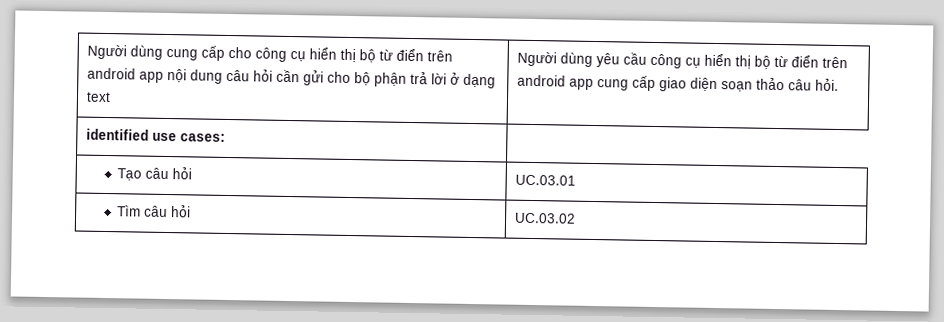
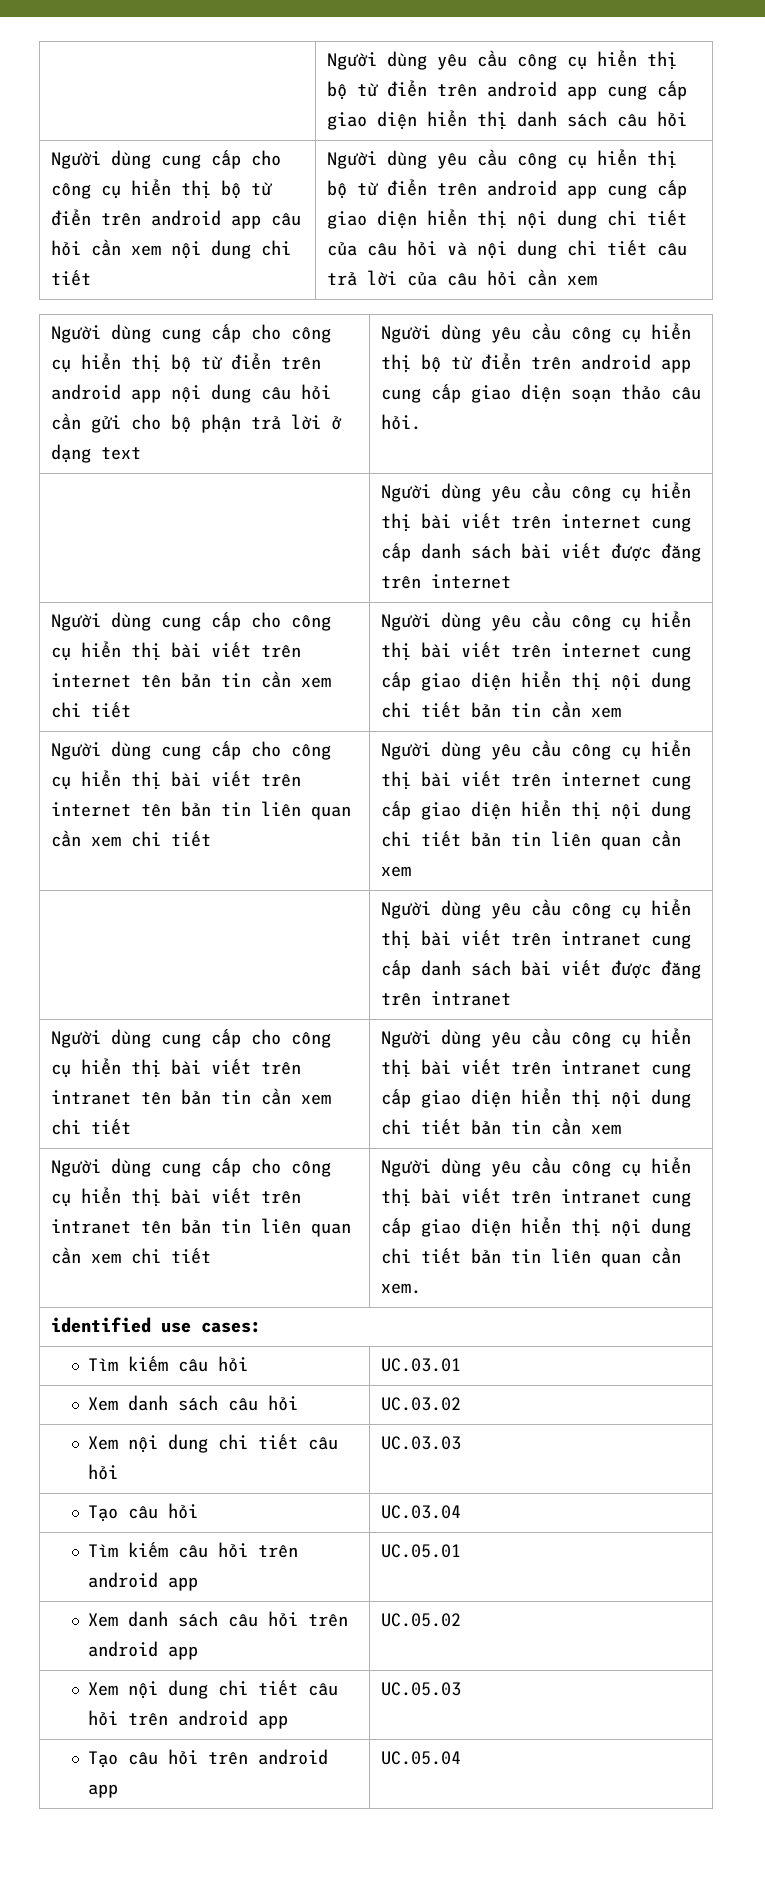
+ Người dùng yêu cầu công cụ hiển thị bộ từ điển trên android app cung cấp giao diện hiển thị danh sách câu hỏi
+ Người dùng cung cấp cho công cụ hiển thị bộ từ điển trên android app câu hỏi cần xem nội dung chi tiết | Người dùng yêu cầu công cụ hiển thị bộ từ điển trên android app cung cấp giao diện hiển thị nội dung chi tiết của câu hỏi và nội dung chi tiết câu trả lời của câu hỏi cần xem
+ | Người dùng yêu cầu công cụ hiển thị bài viết trên internet cung cấp danh sách bài viết được đăng trên internet
+ Người dùng cung cấp cho công cụ hiển thị bài viết trên internet tên bản tin cần xem chi tiết | Người dùng yêu cầu công cụ hiển thị bài viết trên internet cung cấp giao diện hiển thị nội dung chi tiết bản tin cần xem
+ Người dùng cung cấp cho công cụ hiển thị bài viết trên internet tên bản tin liên quan cần xem chi tiết | Người dùng yêu cầu công cụ hiển thị bài viết trên internet cung cấp giao diện hiển thị nội dung chi tiết bản tin liên quan cần xem
+ | Người dùng yêu cầu công cụ hiển thị bài viết trên intranet cung cấp danh sách bài viết được đăng trên intranet
+ Người dùng cung cấp cho công cụ hiển thị bài viết trên intranet tên bản tin cần xem chi tiết | Người dùng yêu cầu công cụ hiển thị bài viết trên intranet cung cấp giao diện hiển thị nội dung chi tiết bản tin cần xem
+ Người dùng cung cấp cho công cụ hiển thị bài viết trên intranet tên bản tin liên quan cần xem chi tiết | Người dùng yêu cầu công cụ hiển thị bài viết trên intranet cung cấp giao diện hiển thị nội dung chi tiết bản tin liên quan cần xem.
  identified use cases:
+ Tìm kiếm câu hỏi | UC.03.01
+ Xem danh sách câu hỏi | UC.03.02
+ Xem nội dung chi tiết câu hỏi | UC.03.03
- Tạo câu hỏi | UC.03.01
- Tìm câu hỏi | UC.03.02
+ Tạo câu hỏi | UC.03.04
+ Tìm kiếm câu hỏi trên android app | UC.05.01
+ Xem danh sách câu hỏi trên android app | UC.05.02
+ Xem nội dung chi tiết câu hỏi trên android app | UC.05.03
+ Tạo câu hỏi trên android app | UC.05.04

